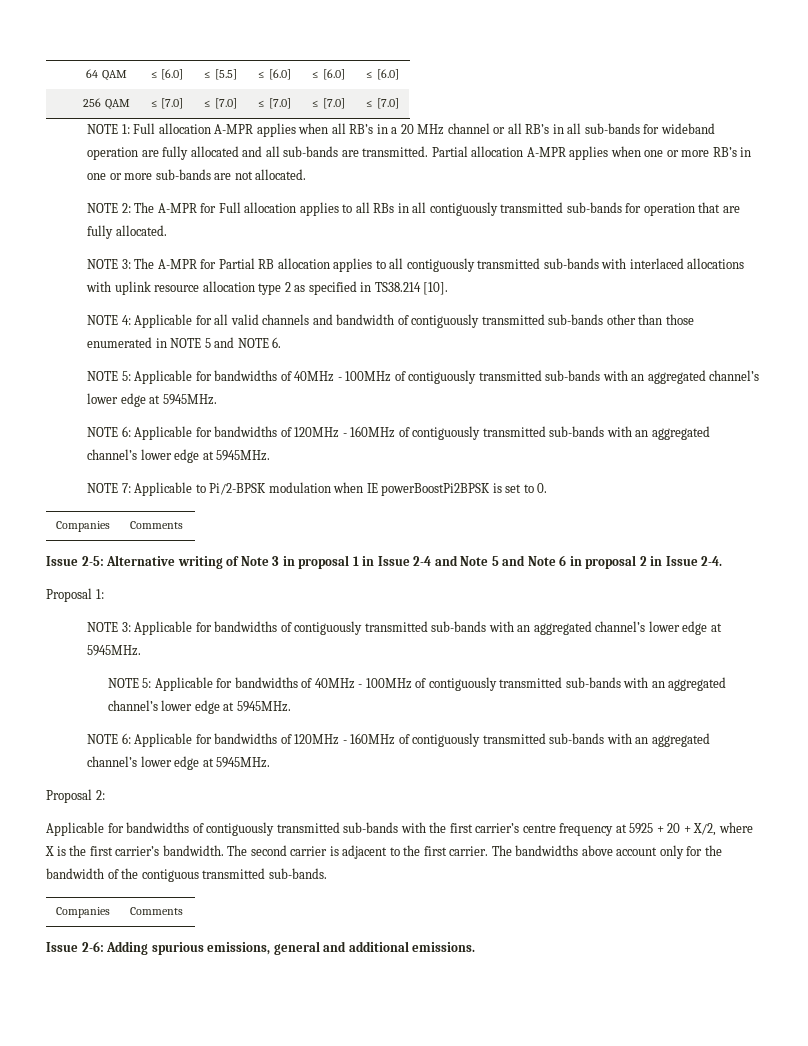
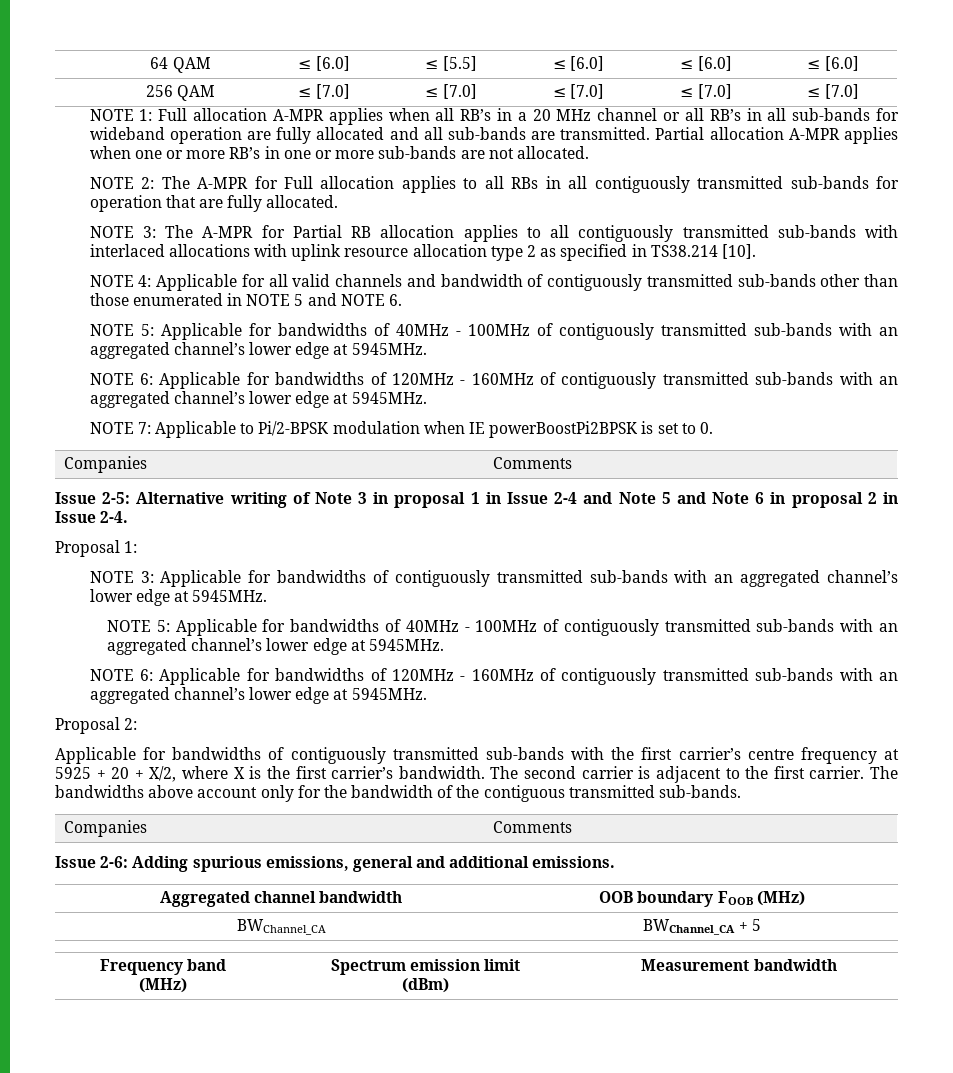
+ Aggregated channel bandwidth | OOB boundary FOOB (MHz)
+ BWChannel_CA | BWChannel_CA + 5
+ Frequency band
+ (MHz) | Spectrum emission limit
+ (dBm) | Measurement bandwidth

